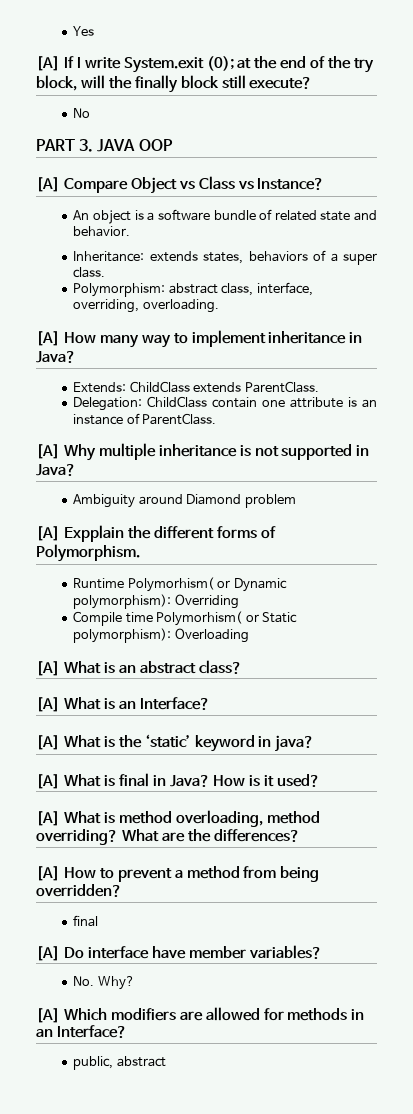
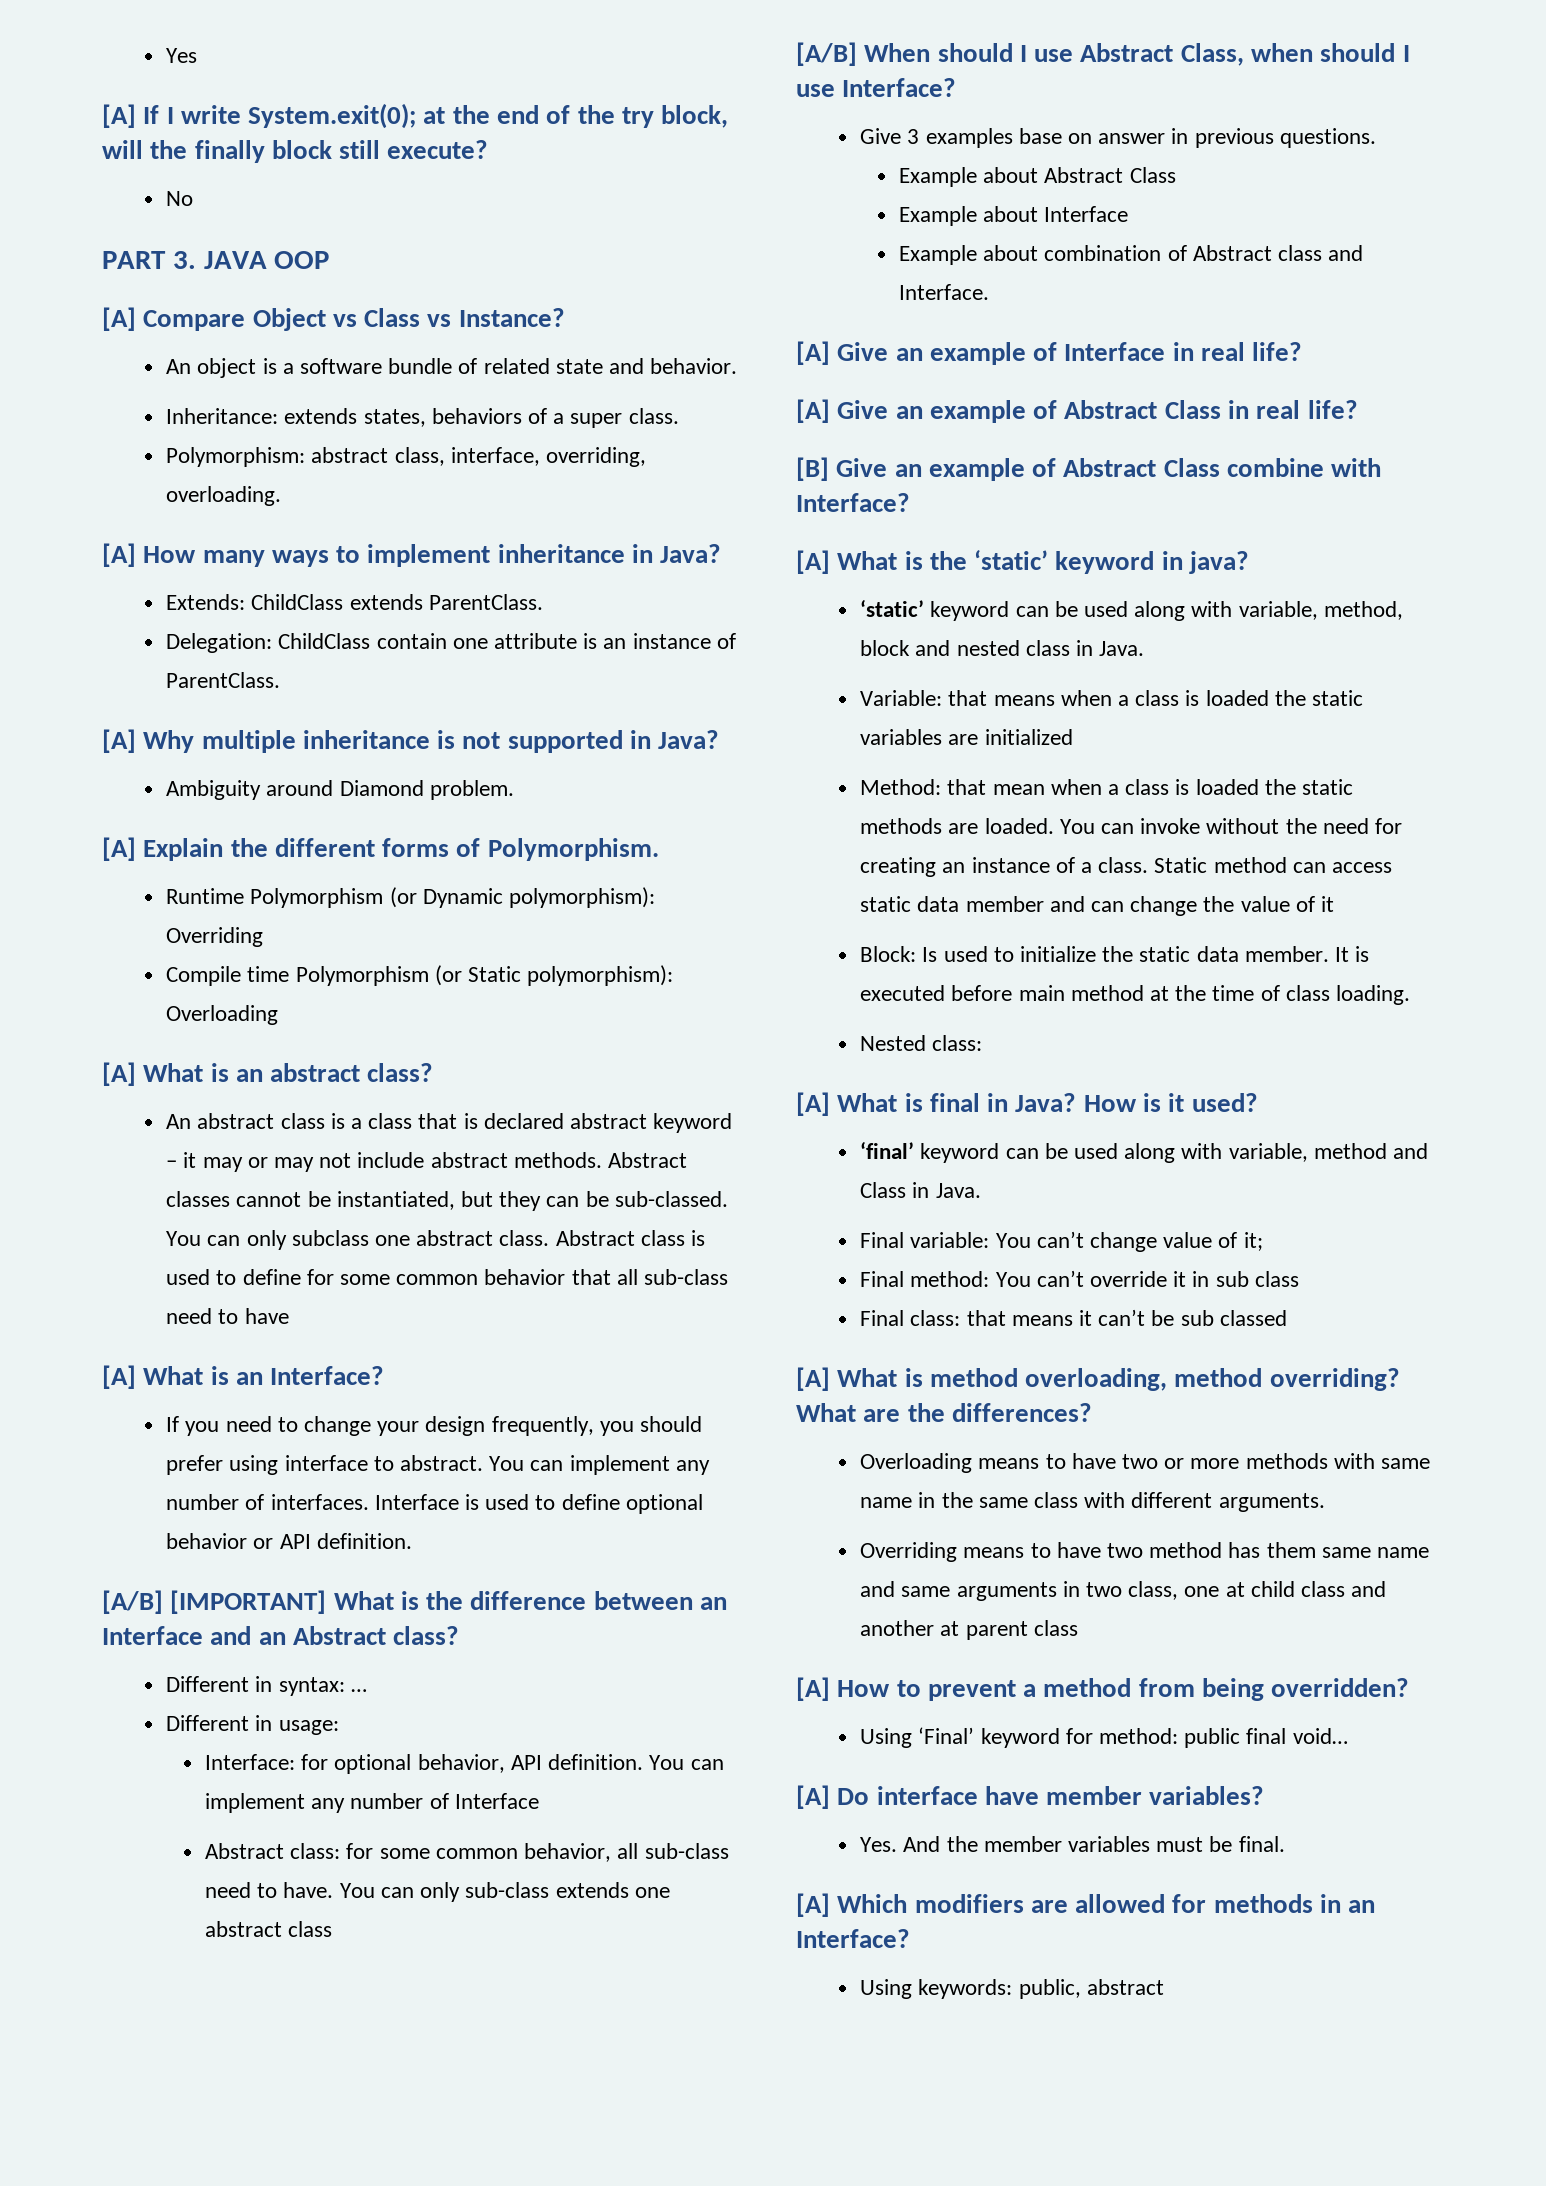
- [A] If I write System.exit (0); at the end of the try block, will the finally block still execute?
+ [A] If I write System.exit(0); at the end of the try block, will the finally block still execute?
- [A] How many way to implement inheritance in Java?
+ [A] How many ways to implement inheritance in Java?
- Ambiguity around Diamond problem
- [A] Expplain the different forms of Polymorphism.
+ Ambiguity around Diamond problem.
+ [A] Explain the different forms of Polymorphism.
- Runtime Polymorhism( or Dynamic polymorphism): Overriding
+ Runtime Polymorphism (or Dynamic polymorphism): Overriding
- Compile time Polymorhism( or Static polymorphism): Overloading
+ Compile time Polymorphism (or Static polymorphism): Overloading
+ An abstract class is a class that is declared abstract keyword – it may or may not include abstract methods. Abstract classes cannot be instantiated, but they can be sub-classed. You can only subclass one abstract class. Abstract class is used to define for some common behavior that all sub-class need to have
+ If you need to change your design frequently, you should prefer using interface to abstract. You can implement any number of interfaces. Interface is used to define optional behavior or API definition.
+ [A/B] [IMPORTANT] What is the difference between an Interface and an Abstract class?
+ Different in syntax: …
+ Different in usage:
+ Interface: for optional behavior, API definition. You can implement any number of Interface
+ Abstract class: for some common behavior, all sub-class need to have. You can only sub-class extends one abstract class
+ [A/B] When should I use Abstract Class, when should I use Interface?
+ Give 3 examples base on answer in previous questions.
+ Example about Abstract Class
+ Example about Interface
+ Example about combination of Abstract class and Interface.
+ [A] Give an example of Interface in real life?
+ [A] Give an example of Abstract Class in real life?
+ [B] Give an example of Abstract Class combine with Interface?
+ ‘static’ keyword can be used along with variable, method, block and nested class in Java.
+ Variable: that means when a class is loaded the static variables are initialized
+ Method: that mean when a class is loaded the static methods are loaded. You can invoke without the need for creating an instance of a class. Static method can access static data member and can change the value of it
+ Block: Is used to initialize the static data member. It is executed before main method at the time of class loading.
+ Nested class:
+ ‘final’ keyword can be used along with variable, method and Class in Java.
+ Final variable: You can’t change value of it;
+ Final method: You can’t override it in sub class
+ Final class: that means it can’t be sub classed
+ Overloading means to have two or more methods with same name in the same class with different arguments.
+ Overriding means to have two method has them same name and same arguments in two class, one at child class and another at parent class
  [A] How to prevent a method from being overridden?
- final
+ Using ‘Final’ keyword for method: public final void…
- No. Why?
+ Yes. And the member variables must be final.
- public, abstract
+ Using keywords: public, abstract

